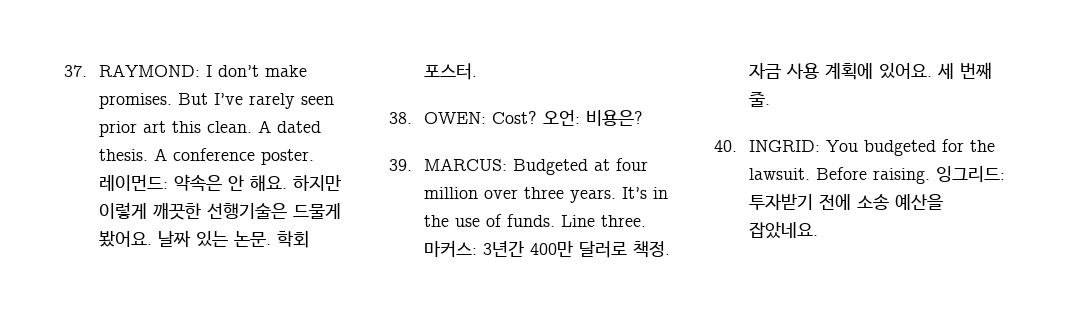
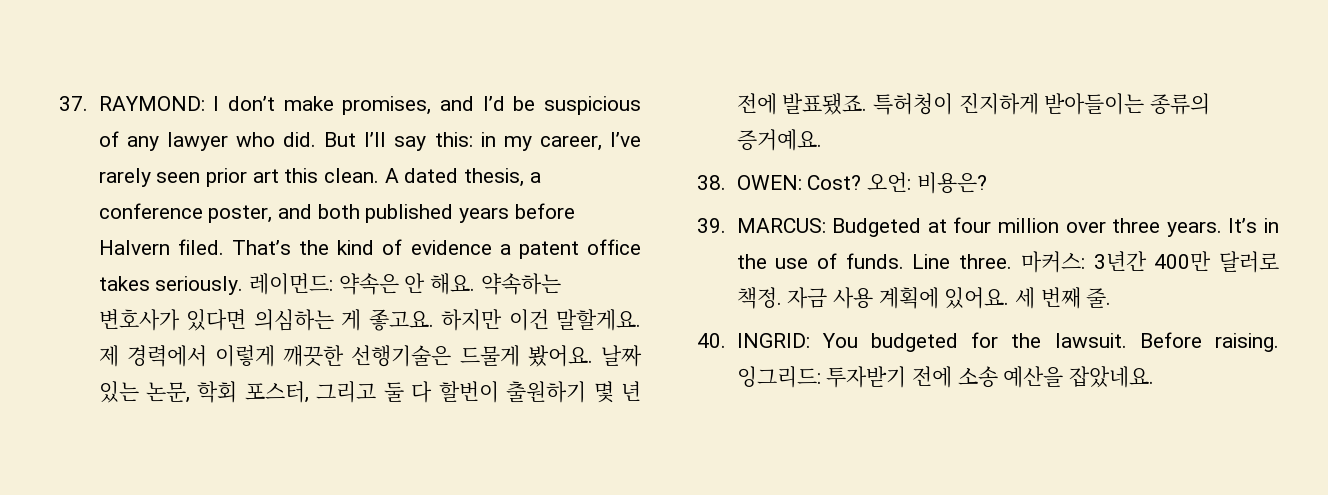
- 37. RAYMOND: I don’t make promises. But I’ve rarely seen prior art this clean.
+ 37. RAYMOND: I don’t make promises, and I’d be suspicious of any lawyer who did. But I’ll say this: in my career, I’ve rarely seen prior art this clean.
- A dated thesis. A conference poster. 레이먼드: 약속은 안 해요. 하지만 이렇게 깨끗한 선행기술은 드물게 봤어요.
+ A dated thesis, a conference poster, and both published years before Halvern filed. That’s the kind of evidence a patent office takes seriously. 레이먼드: 약속은 안 해요. 약속하는 변호사가 있다면 의심하는 게 좋고요. 하지만 이건 말할게요. 제 경력에서 이렇게 깨끗한 선행기술은 드물게 봤어요.
- 날짜 있는 논문. 학회 포스터.
+ 날짜 있는 논문, 학회 포스터, 그리고 둘 다 할번이 출원하기 몇 년 전에 발표됐죠. 특허청이 진지하게 받아들이는 종류의 증거예요.

